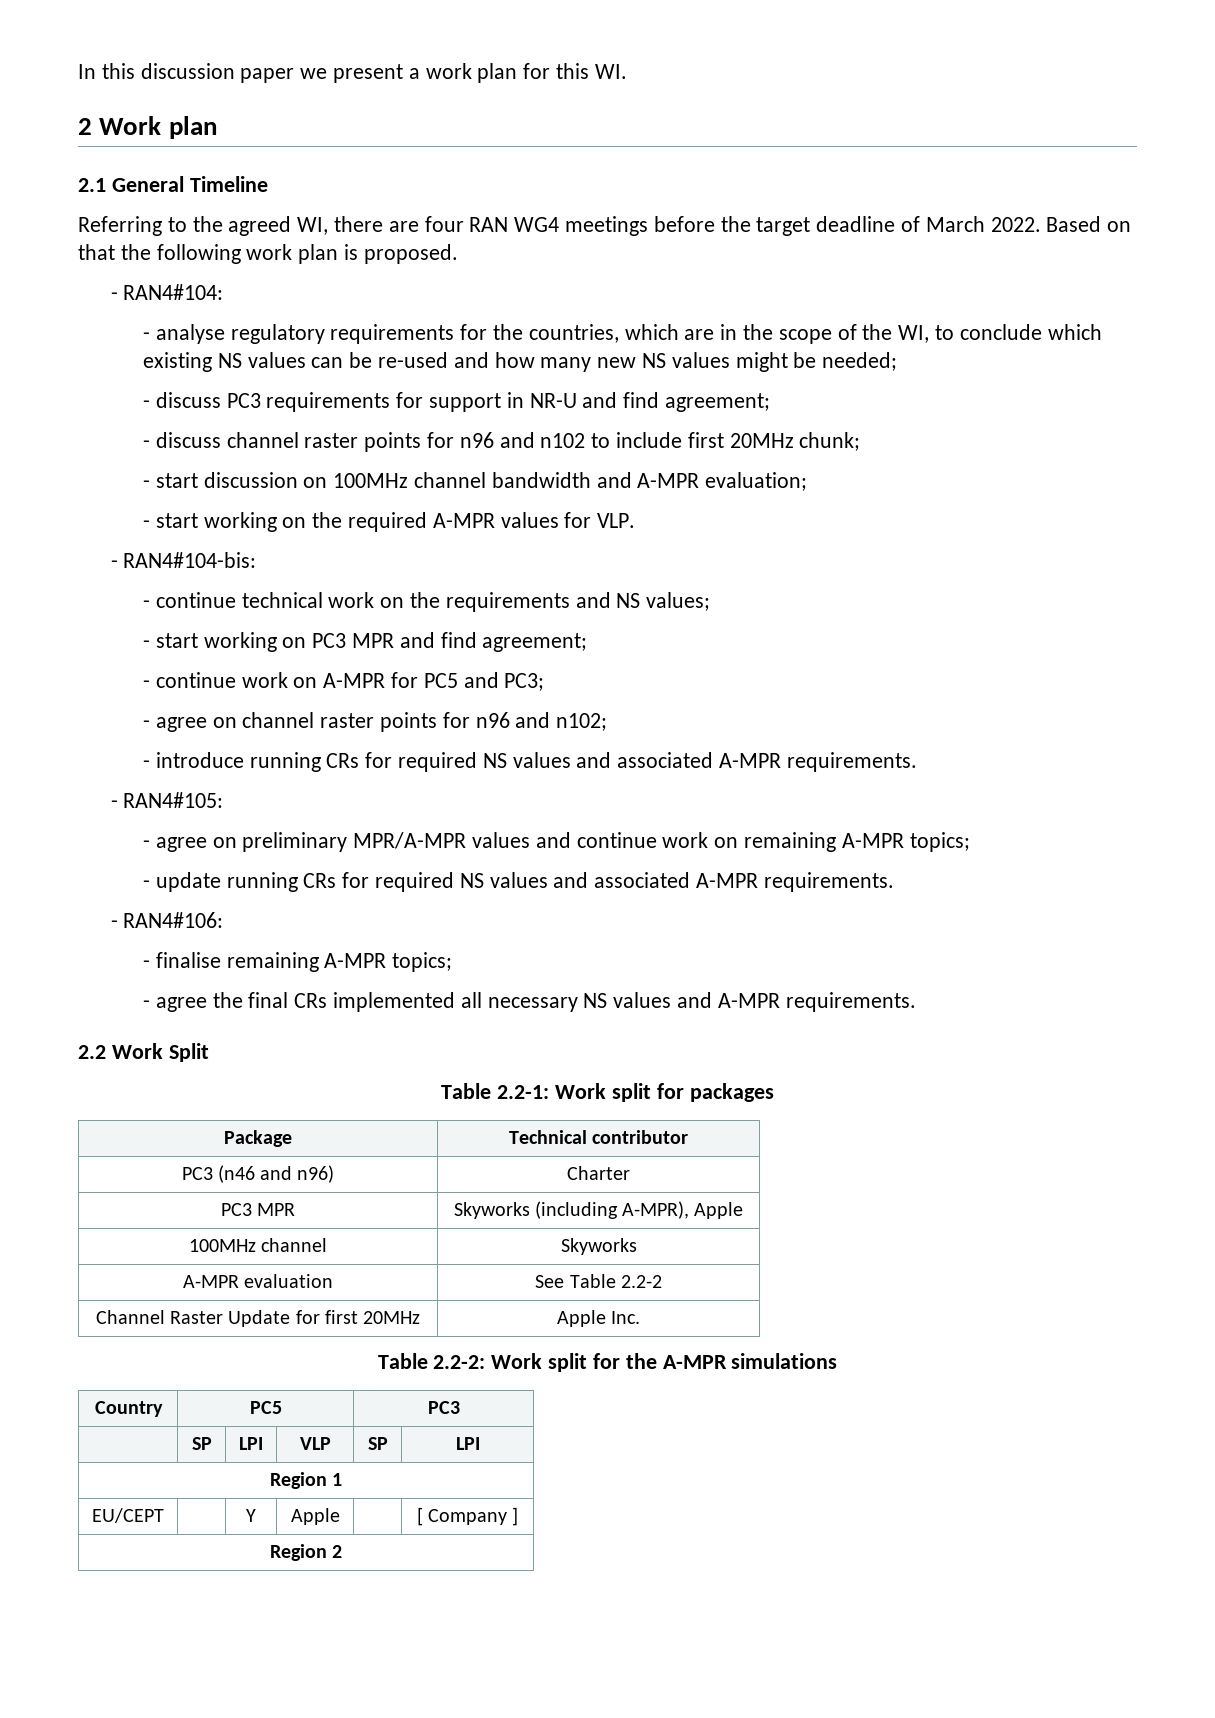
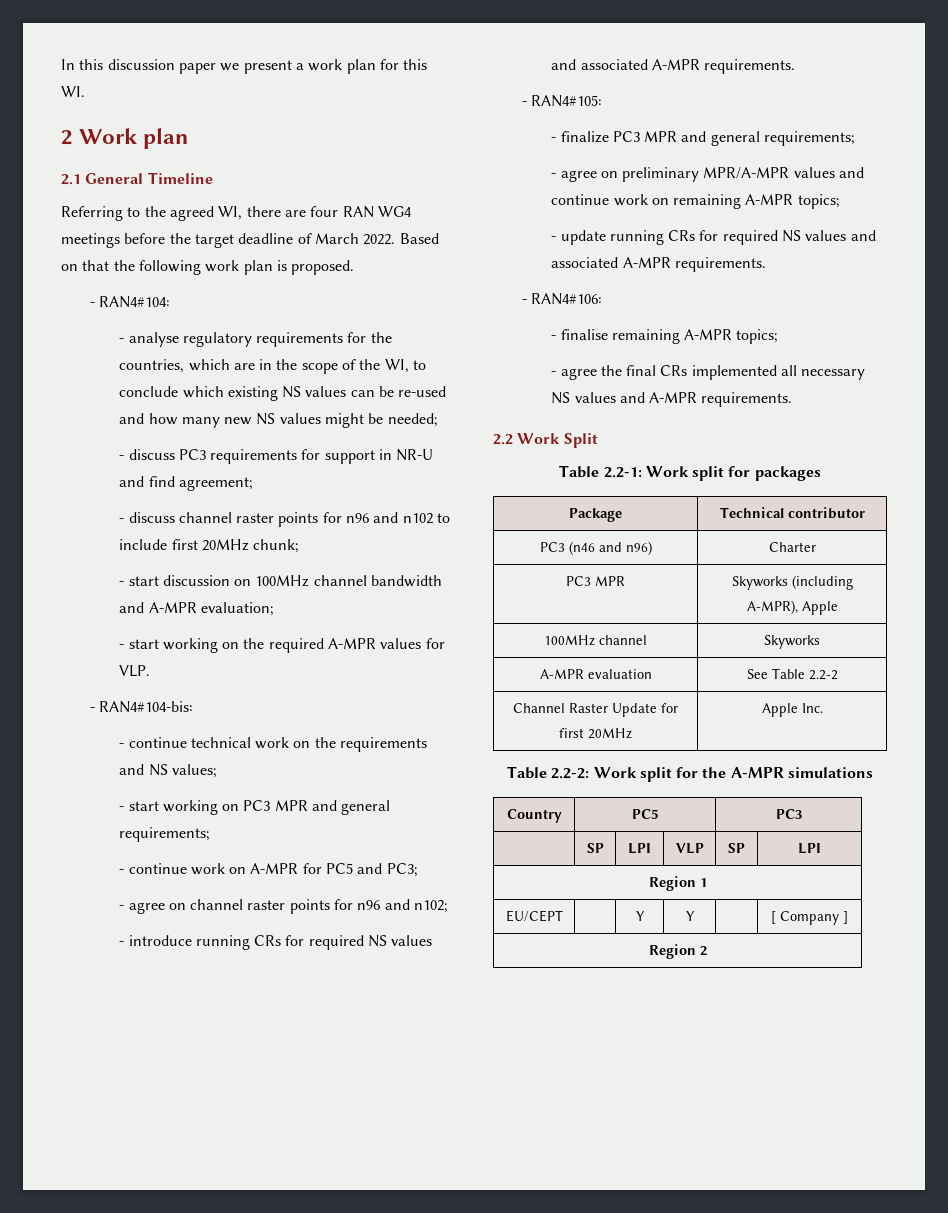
- - start working on PC3 MPR and find agreement;
+ - start working on PC3 MPR and general requirements;
+ - finalize PC3 MPR and general requirements;
- EU/CEPT | | Y | Apple | | [ Company ]
+ EU/CEPT | | Y | Y | | [ Company ]

